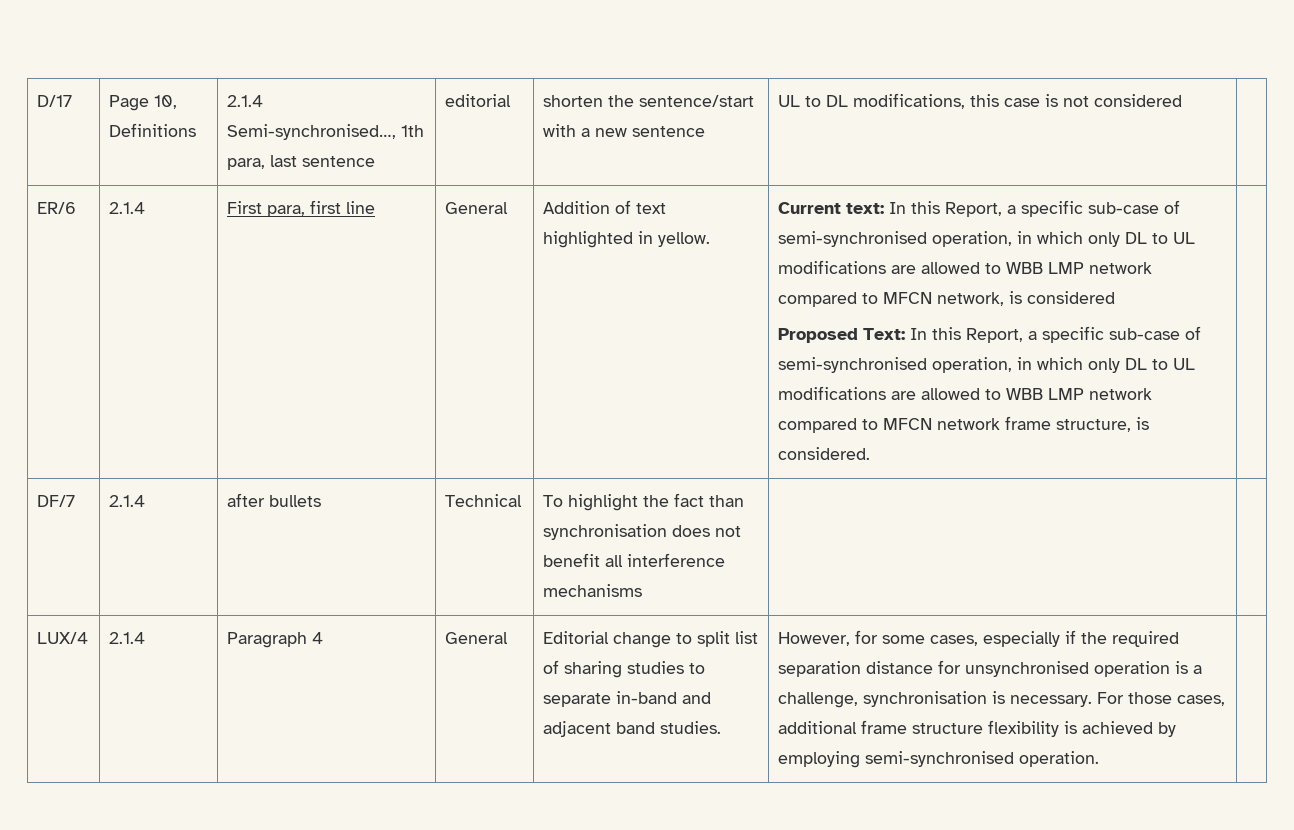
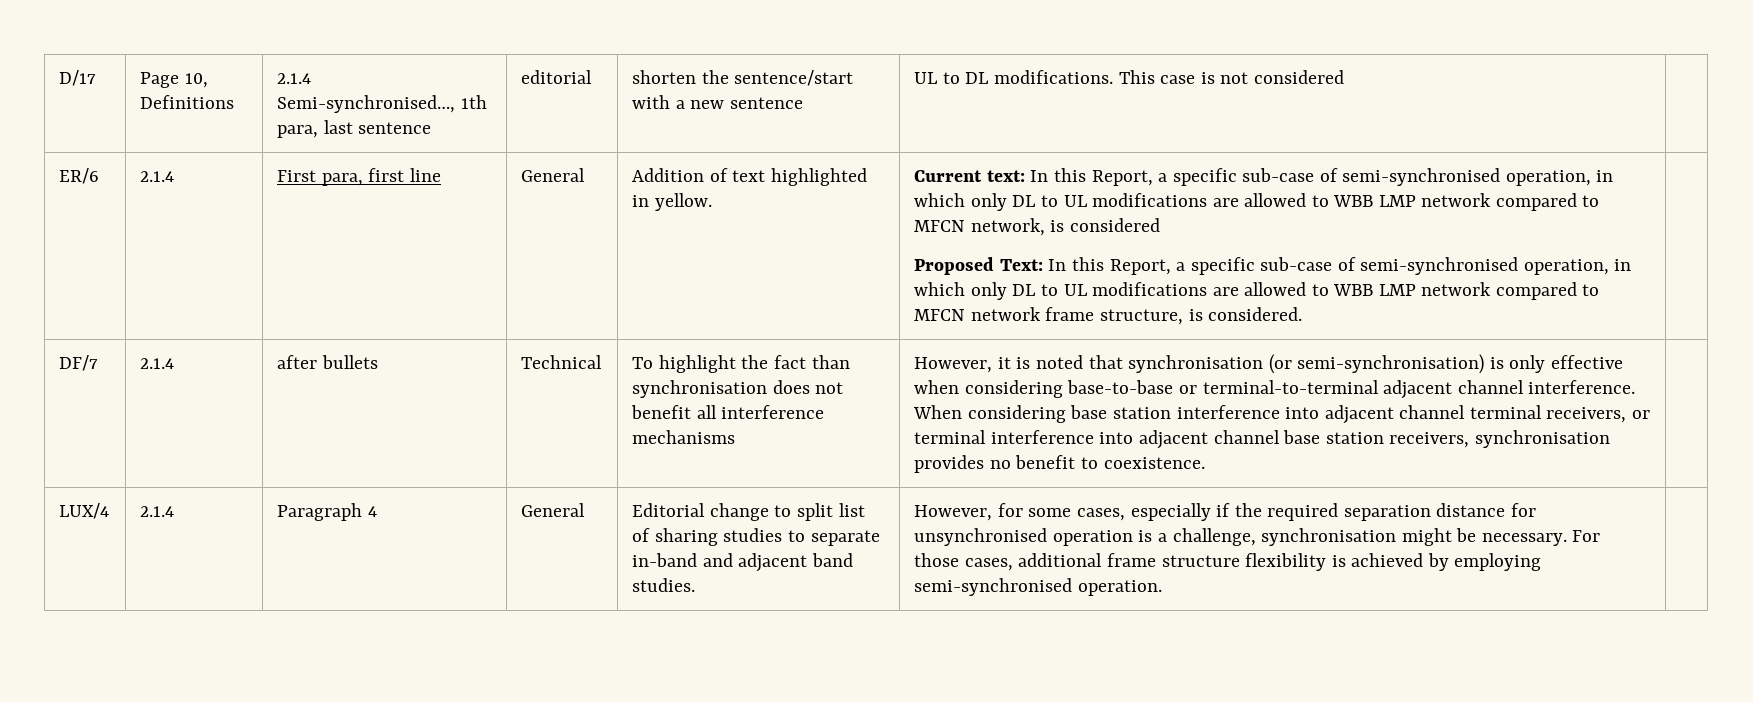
- D/17 | Page 10, Definitions | 2.1.4 Semi-synchronised…, 1th para, last sentence | editorial | shorten the sentence/start with a new sentence | UL to DL modifications, this case is not considered |
+ D/17 | Page 10, Definitions | 2.1.4 Semi-synchronised…, 1th para, last sentence | editorial | shorten the sentence/start with a new sentence | UL to DL modifications. This case is not considered |
+ However, it is noted that synchronisation (or semi-synchronisation) is only effective when considering base-to-base or terminal-to-terminal adjacent channel interference. When considering base station interference into adjacent channel terminal receivers, or terminal interference into adjacent channel base station receivers, synchronisation provides no benefit to coexistence.
- However, for some cases, especially if the required separation distance for unsynchronised operation is a challenge, synchronisation is necessary.
+ However, for some cases, especially if the required separation distance for unsynchronised operation is a challenge, synchronisation might be necessary.

